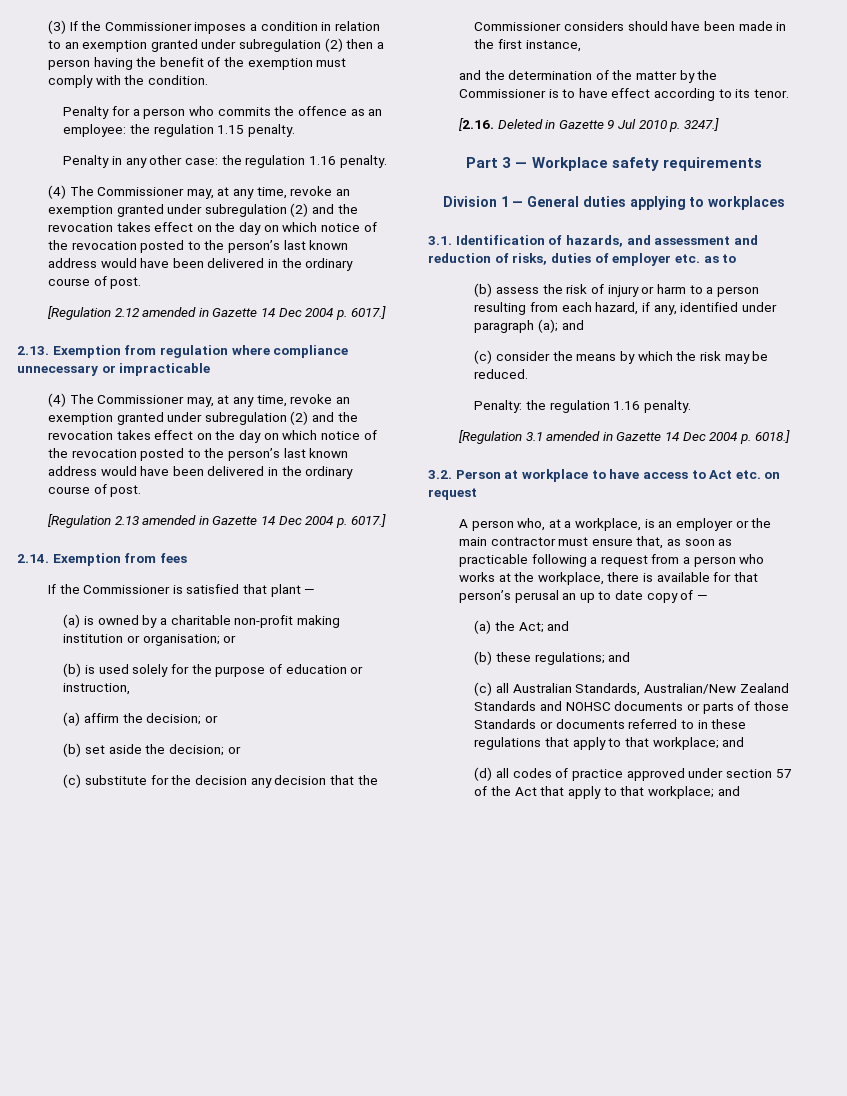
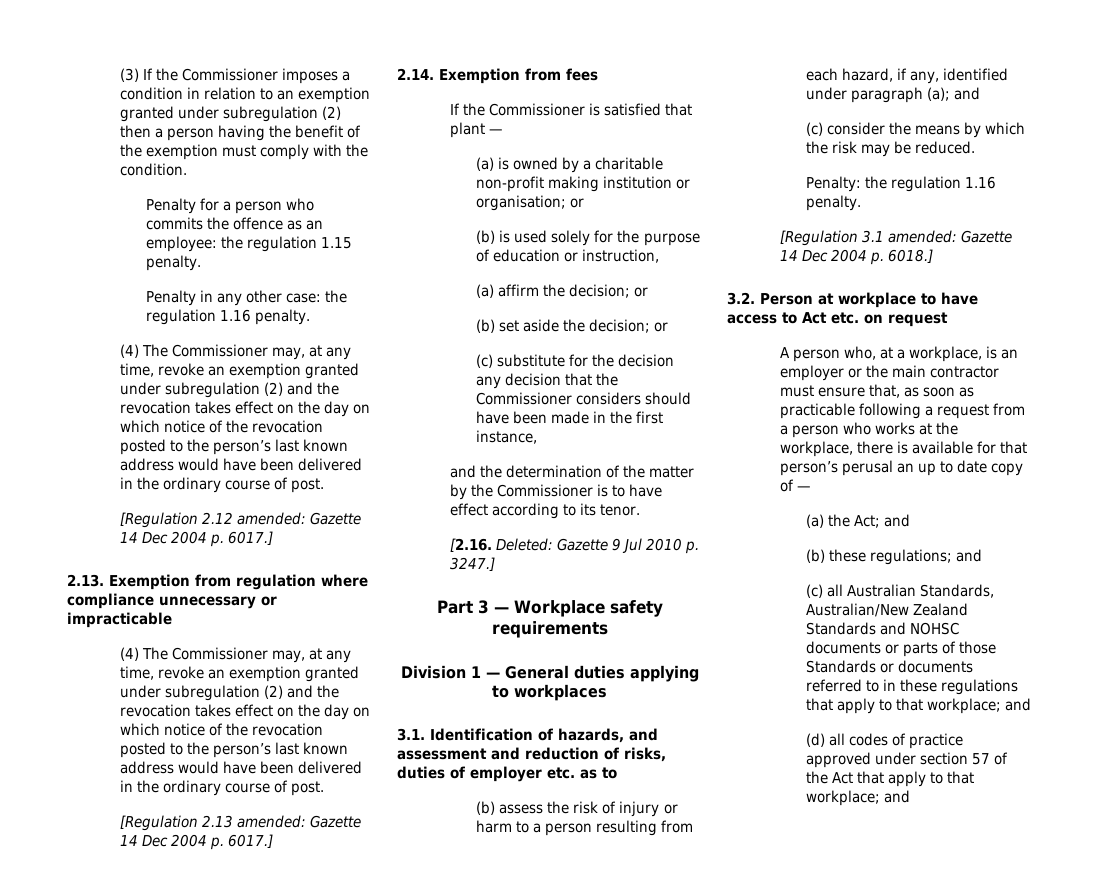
- [Regulation 2.12 amended in Gazette 14 Dec 2004 p. 6017.]
+ [Regulation 2.12 amended: Gazette 14 Dec 2004 p. 6017.]
- [Regulation 2.13 amended in Gazette 14 Dec 2004 p. 6017.]
+ [Regulation 2.13 amended: Gazette 14 Dec 2004 p. 6017.]
- [2.16. Deleted in Gazette 9 Jul 2010 p. 3247.]
+ [2.16. Deleted: Gazette 9 Jul 2010 p. 3247.]
- [Regulation 3.1 amended in Gazette 14 Dec 2004 p. 6018.]
+ [Regulation 3.1 amended: Gazette 14 Dec 2004 p. 6018.]

